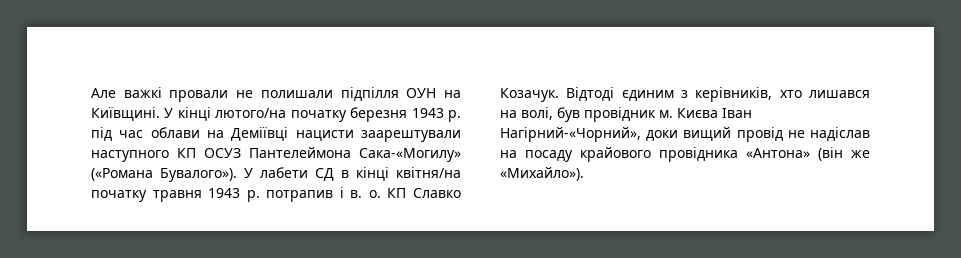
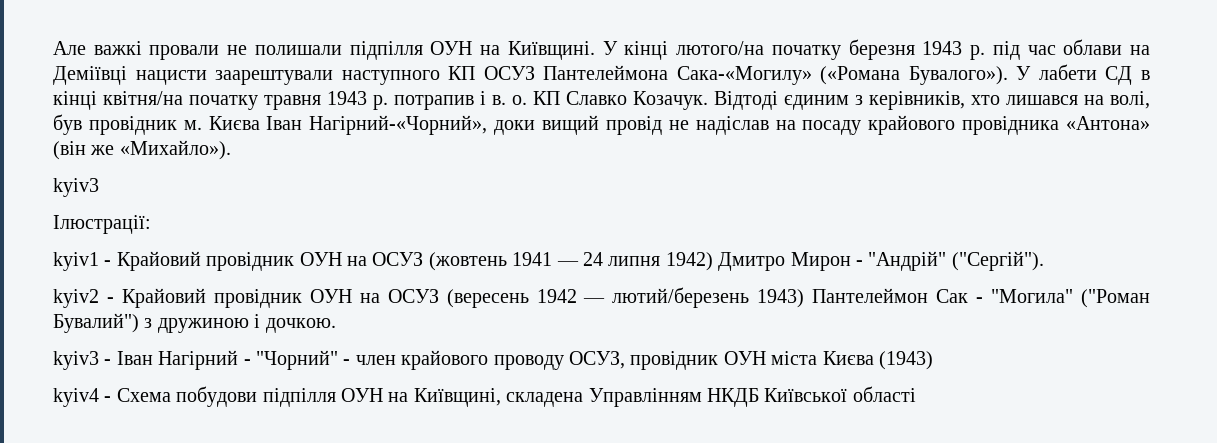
  Києва Іван Нагірний‑«Чорний», доки вищий провід не надіслав на посаду крайового провідника «Антона» (він же «Михайло»).
+ kyiv3
+ Ілюстрації:
+ kyiv1 - Крайовий провідник ОУН на ОСУЗ (жовтень 1941 — 24 липня 1942) Дмитро Мирон - "Андрій" ("Сергій").
+ kyiv2 - Крайовий провідник ОУН на ОСУЗ (вересень 1942 — лютий/березень 1943) Пантелеймон Сак - "Могила" ("Роман Бувалий") з дружиною і дочкою.
+ kyiv3 - Іван Нагірний - "Чорний" - член крайового проводу ОСУЗ, провідник ОУН міста Києва (1943)
+ kyiv4 - Схема побудови підпілля ОУН на Київщині, складена Управлінням НКДБ Київської області

